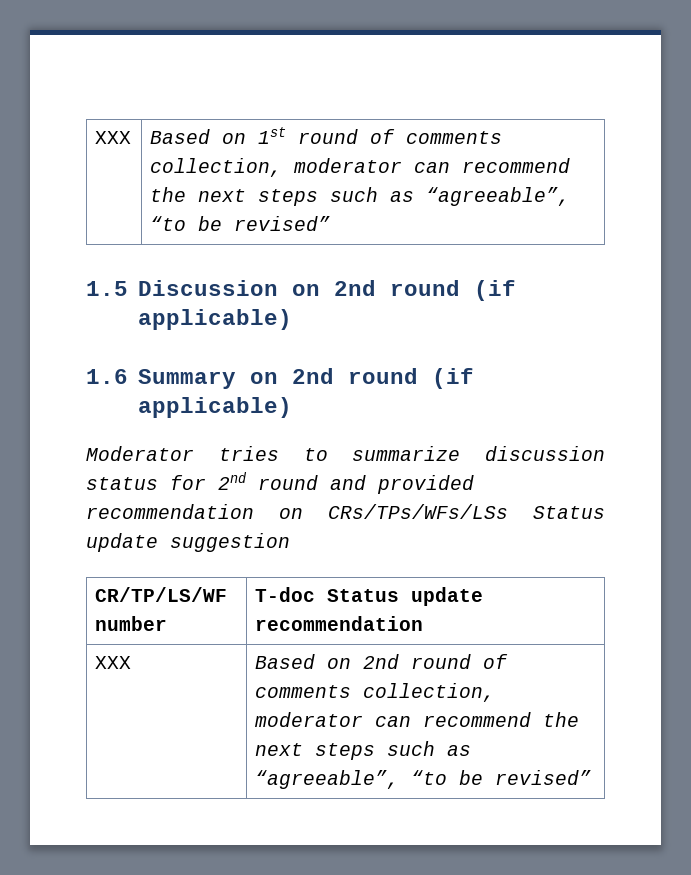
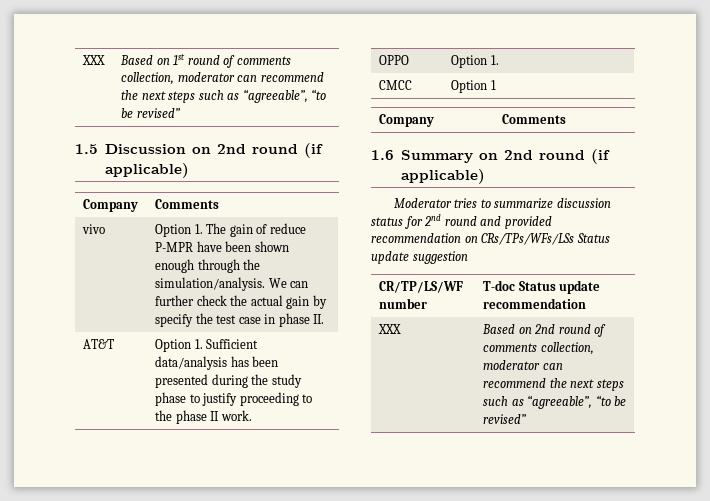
  1.5 Discussion on 2nd round (if applicable)
+ Company | Comments
+ vivo | Option 1. The gain of reduce P-MPR have been shown enough through the simulation/analysis. We can further check the actual gain by specify the test case in phase II.
+ AT&T | Option 1. Sufficient data/analysis has been presented during the study phase to justify proceeding to the phase II work.
+ OPPO | Option 1.
+ CMCC | Option 1
+ Company | Comments

